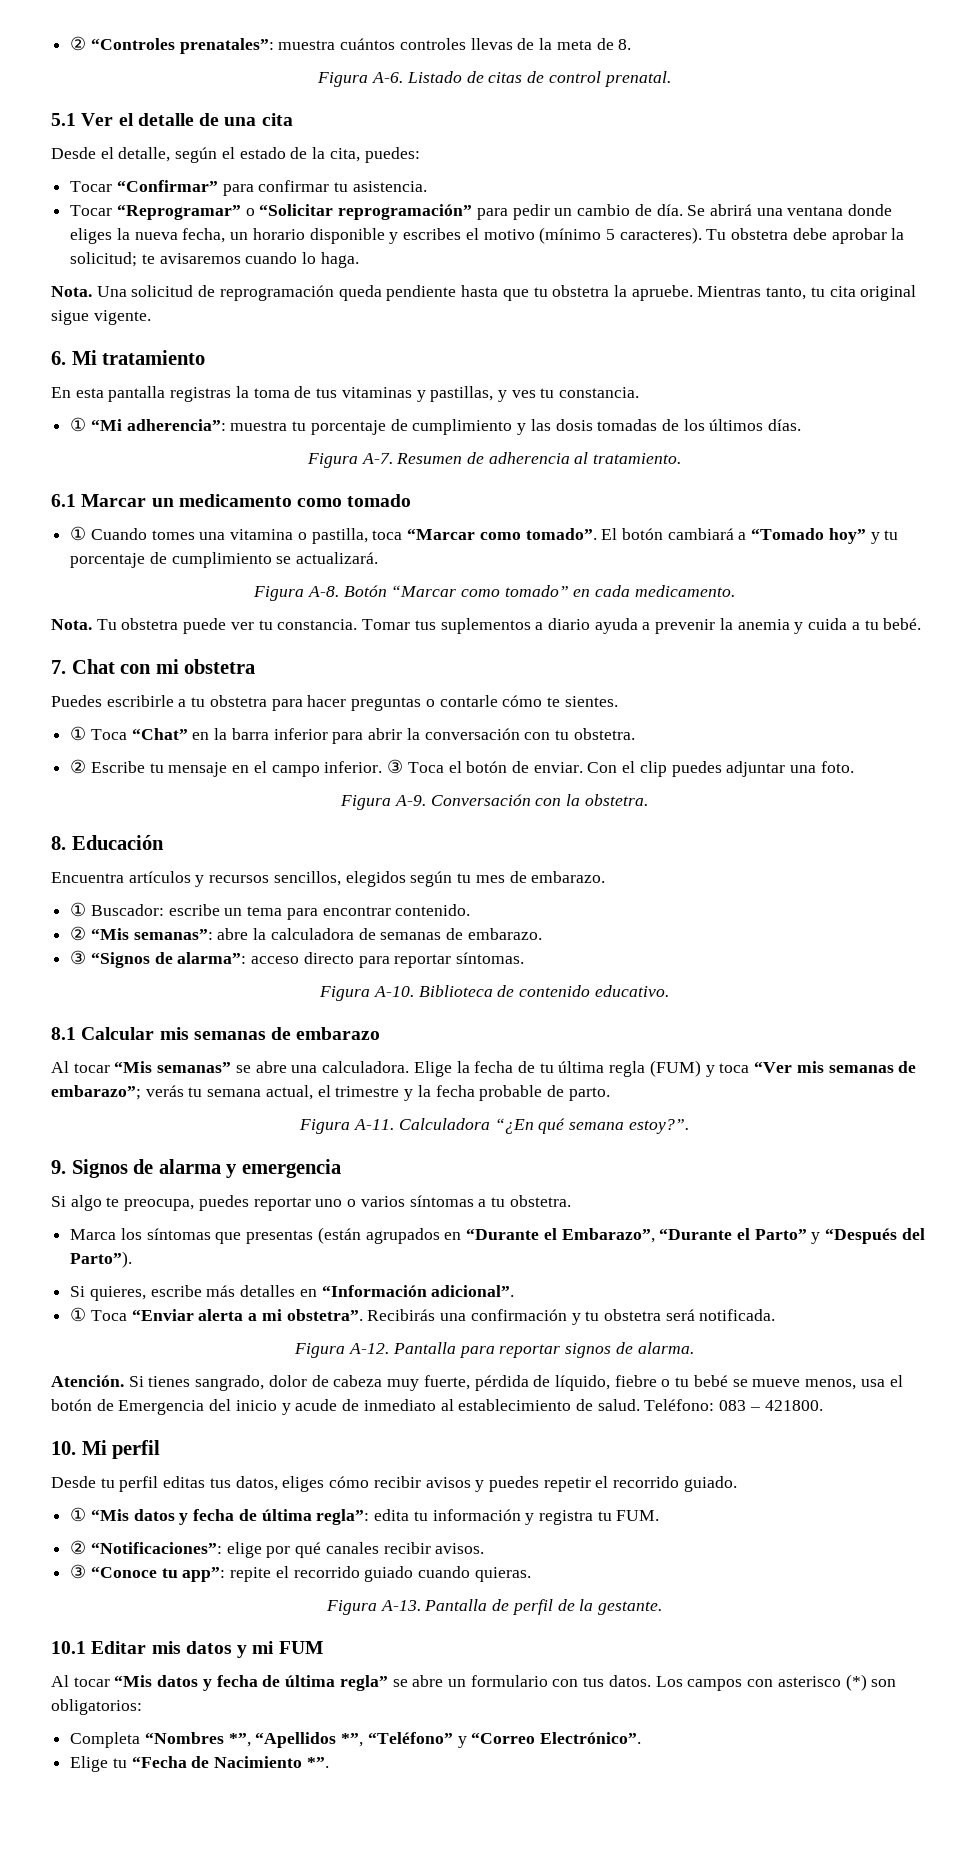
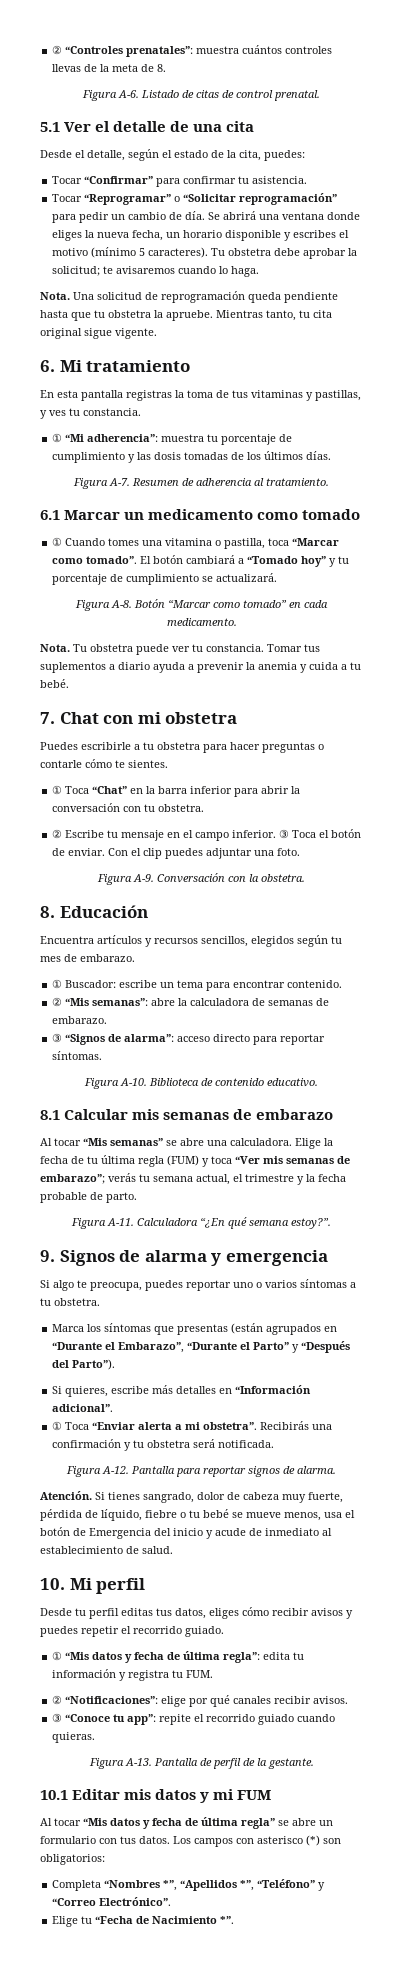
- Teléfono: 083 – 421800.

